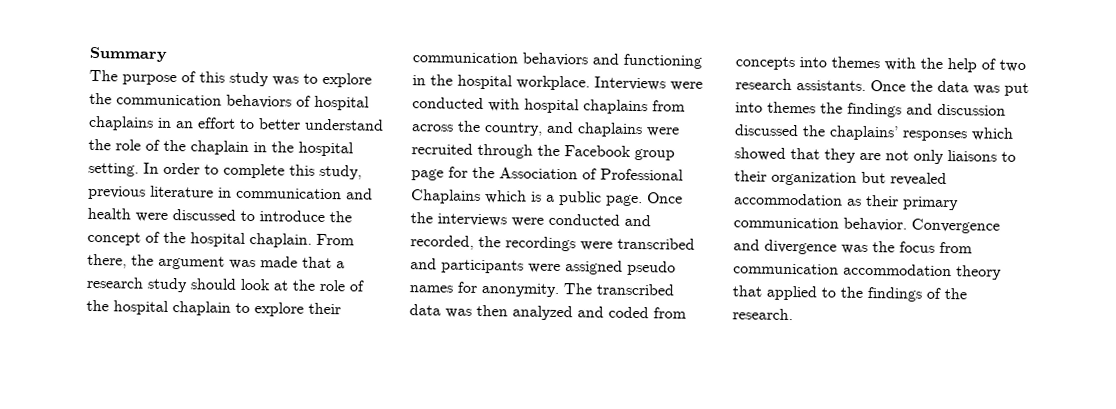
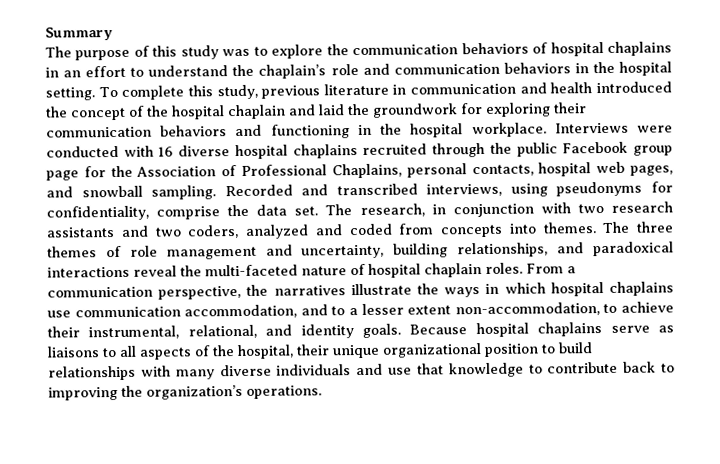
- The purpose of this study was to explore the communication behaviors of hospital chaplains in an effort to better understand the role of the chaplain in the hospital setting.
+ The purpose of this study was to explore the communication behaviors of hospital chaplains in an effort to understand the chaplain’s role and communication behaviors in the hospital setting.
- In order to complete this study, previous literature in communication and health were discussed to introduce the concept of the hospital chaplain. From there, the argument was made that a research study should look at the role of the hospital chaplain to explore their communication behaviors and functioning in the hospital workplace.
+ To complete this study, previous literature in communication and health introduced the concept of the hospital chaplain and laid the groundwork for exploring their communication behaviors and functioning in the hospital workplace.
- Interviews were conducted with hospital chaplains from across the country, and chaplains were recruited through the Facebook group page for the Association of Professional Chaplains which is a public page. Once the interviews were conducted and recorded, the recordings were transcribed and participants were assigned pseudo names for anonymity. The transcribed data was then analyzed and coded from concepts into themes with the help of two research assistants. Once the data was put into themes the findings and discussion discussed the chaplains’ responses which showed that they are not only liaisons to their organization but revealed accommodation as their primary communication behavior. Convergence and divergence was the focus from communication accommodation theory that applied to the findings of the research.
+ Interviews were conducted with 16 diverse hospital chaplains recruited through the public Facebook group page for the Association of Professional Chaplains, personal contacts, hospital web pages, and snowball sampling. Recorded and transcribed interviews, using pseudonyms for confidentiality, comprise the data set. The research, in conjunction with two research assistants and two coders, analyzed and coded from concepts into themes. The three themes of role management and uncertainty, building relationships, and paradoxical interactions reveal the multi-faceted nature of hospital chaplain roles. From a communication perspective, the narratives illustrate the ways in which hospital chaplains use communication accommodation, and to a lesser extent non-accommodation, to achieve their instrumental, relational, and identity goals. Because hospital chaplains serve as liaisons to all aspects of the hospital, their unique organizational position to build relationships with many diverse individuals and use that knowledge to contribute back to improving the organization’s operations.

